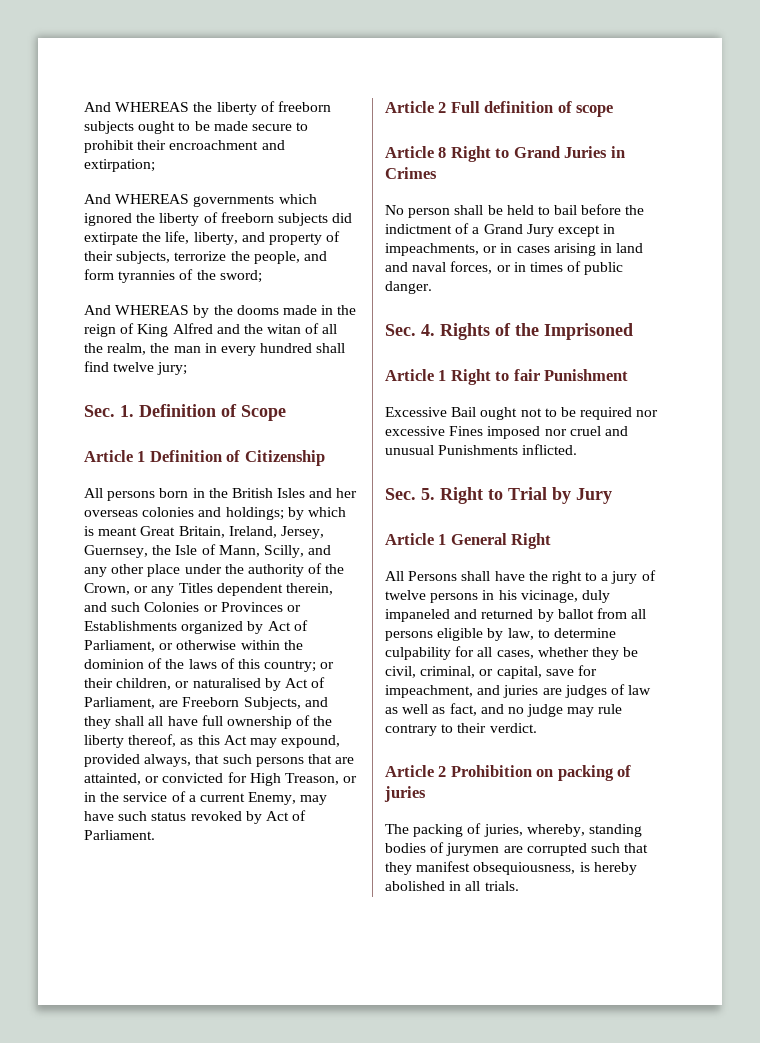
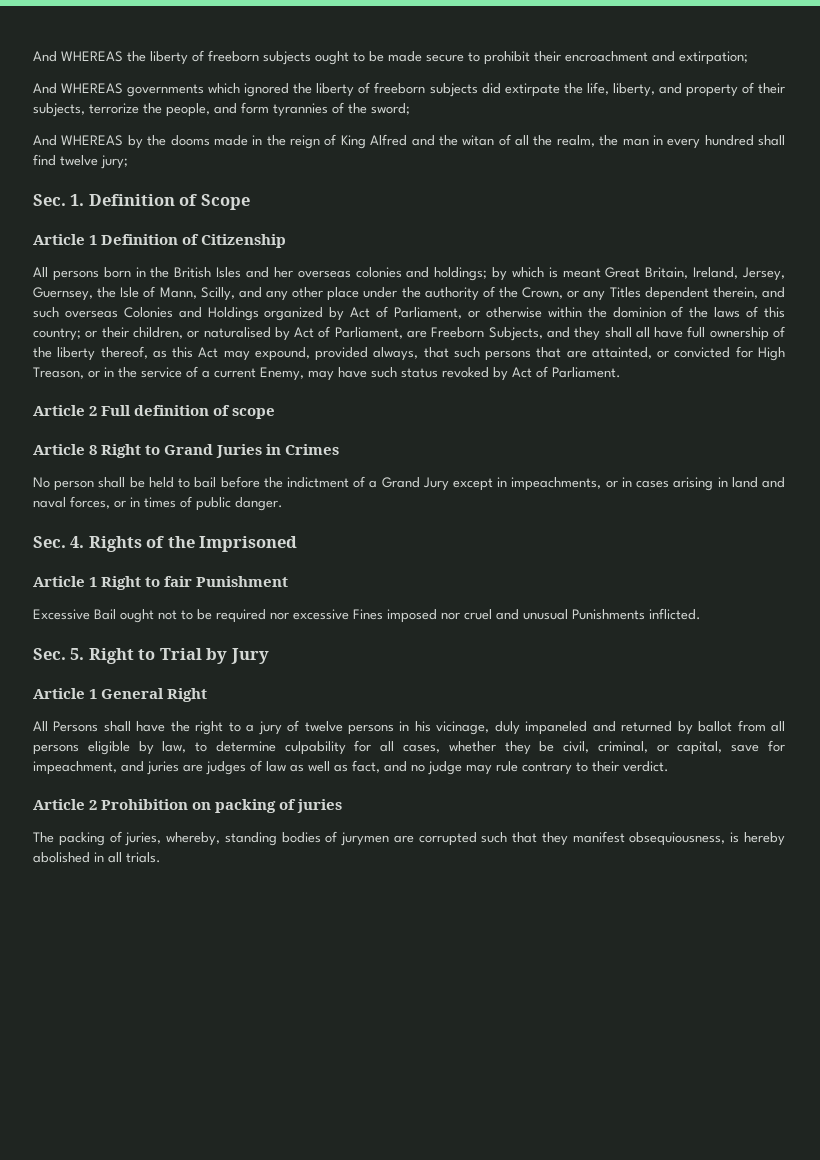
- by which is meant Great Britain, Ireland, Jersey, Guernsey, the Isle of Mann, Scilly, and any other place under the authority of the Crown, or any Titles dependent therein, and such Colonies or Provinces or Establishments organized by Act of Parliament, or otherwise within the dominion of the laws of this country;
+ by which is meant Great Britain, Ireland, Jersey, Guernsey, the Isle of Mann, Scilly, and any other place under the authority of the Crown, or any Titles dependent therein, and such overseas Colonies and Holdings organized by Act of Parliament, or otherwise within the dominion of the laws of this country;

